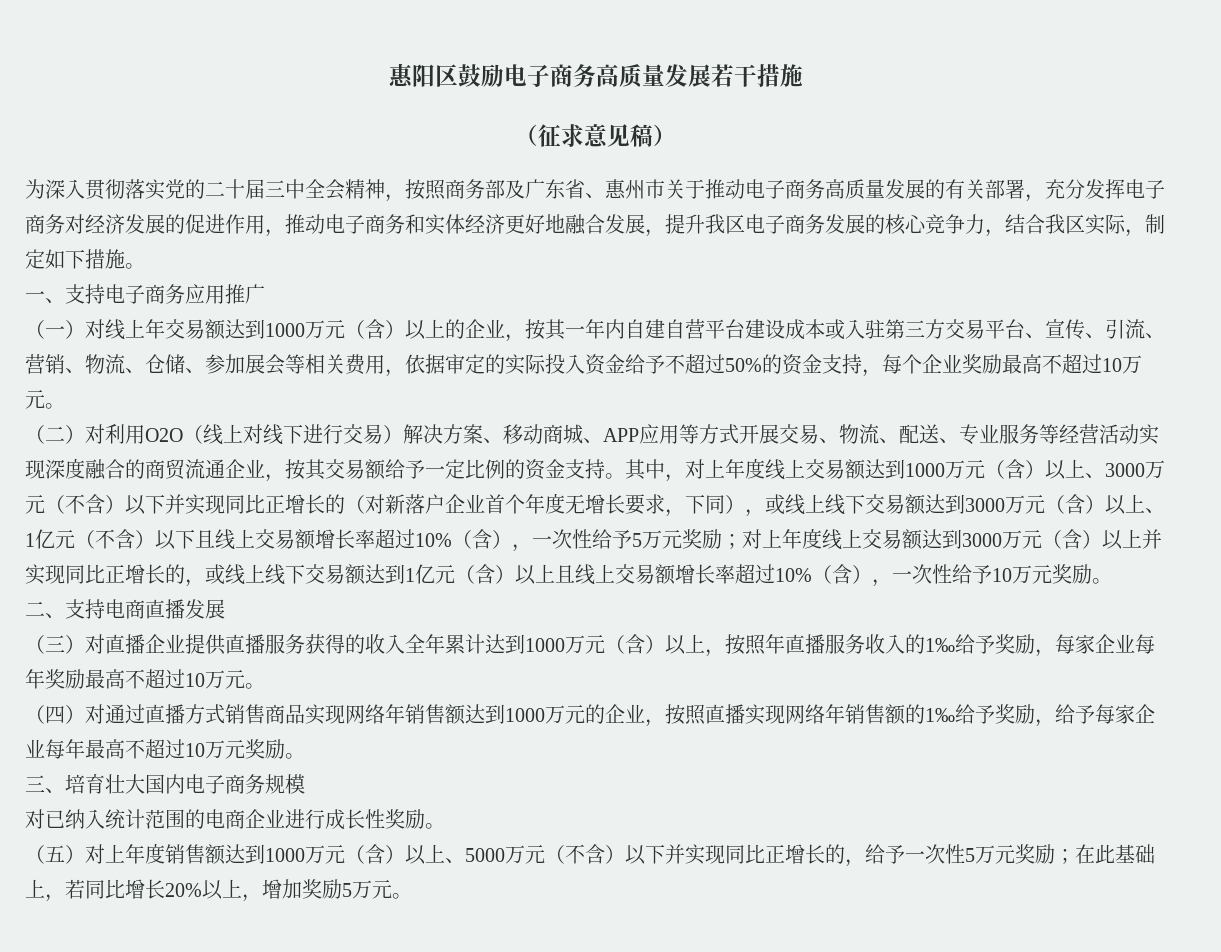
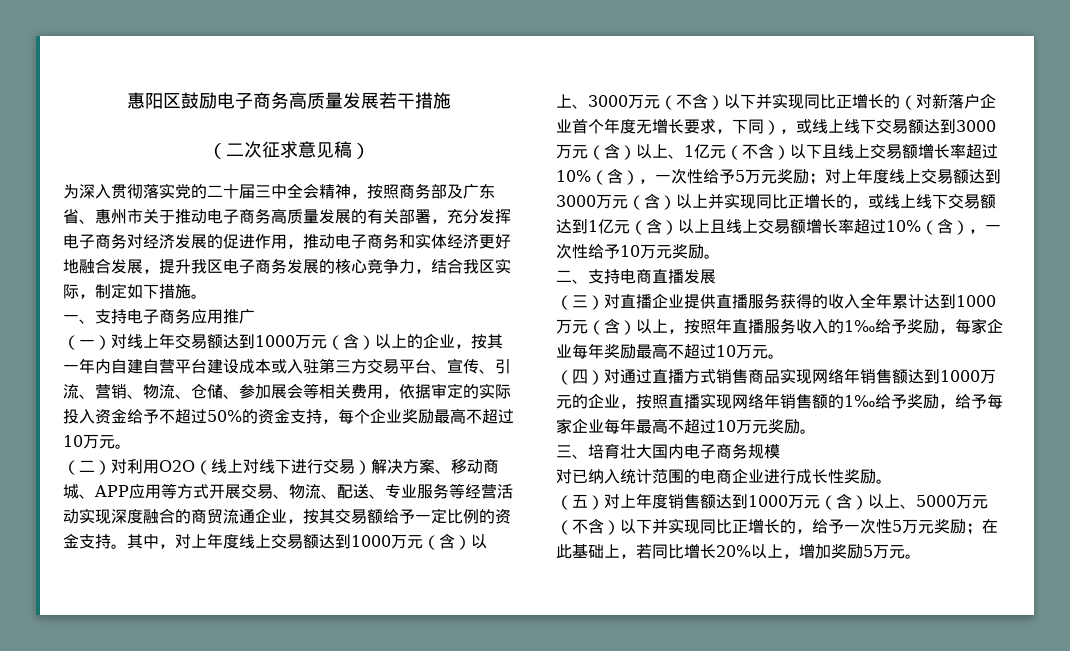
- （征求意见稿）
+ （二次征求意见稿）

